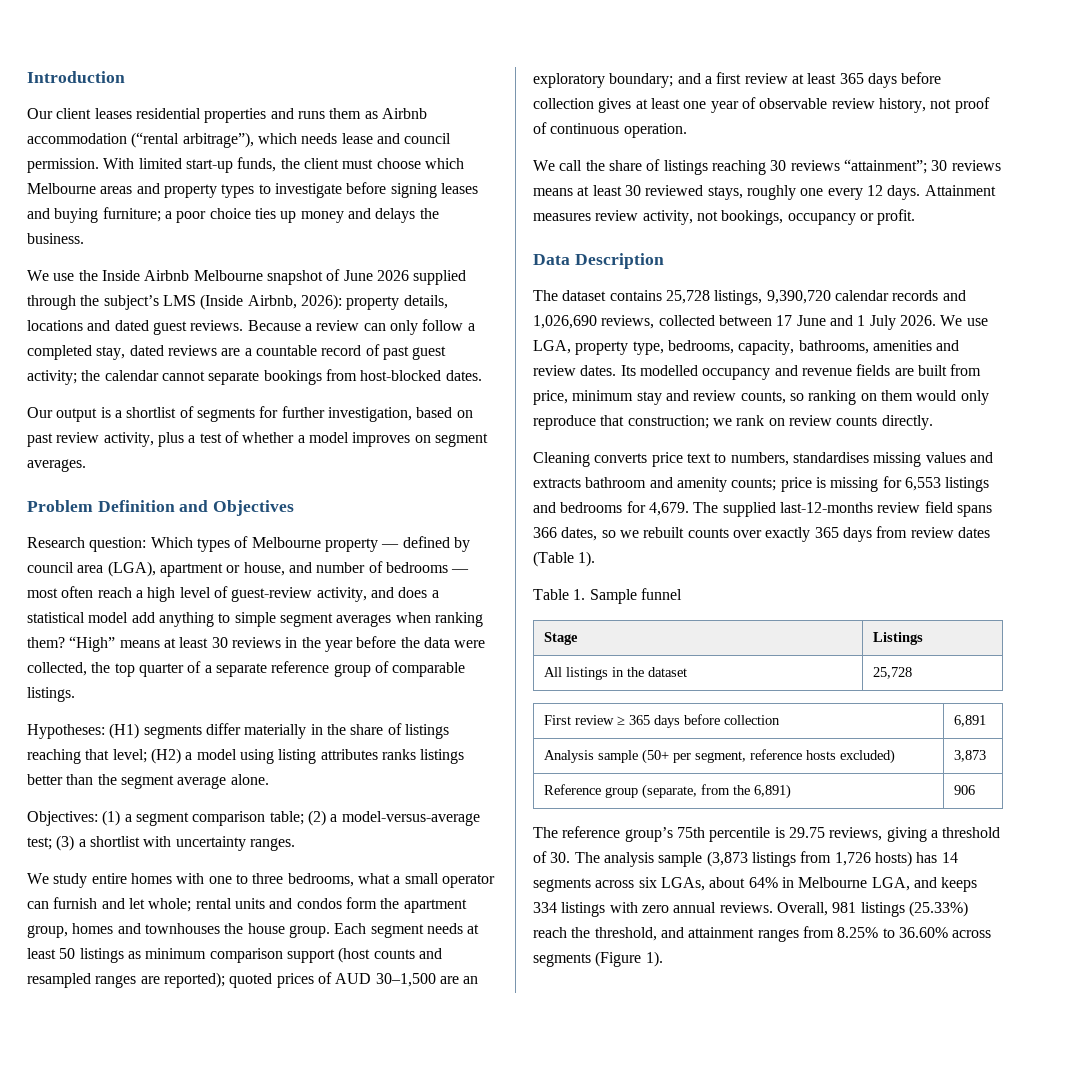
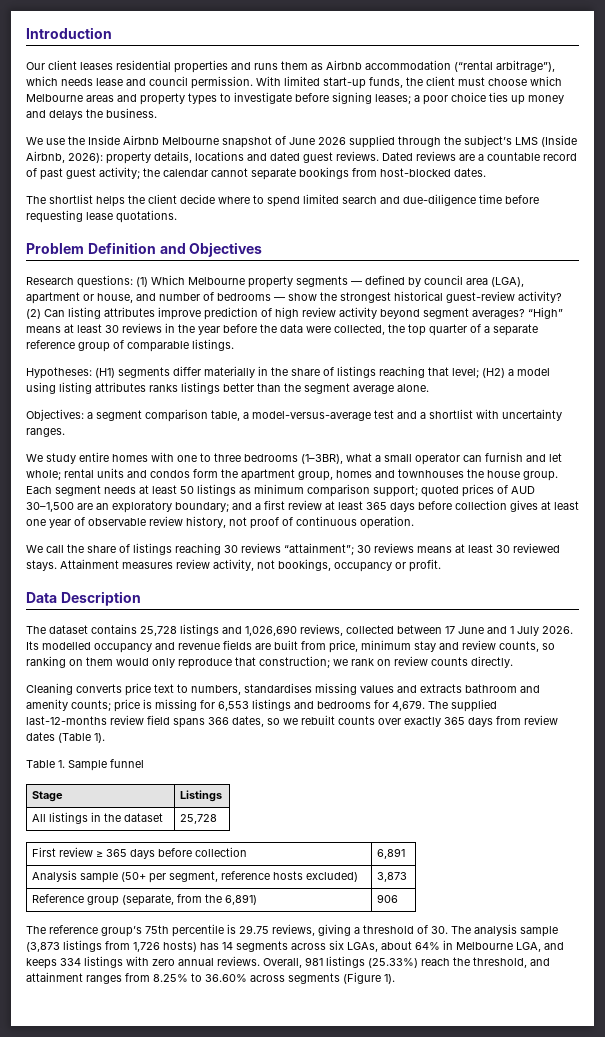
- With limited start-up funds, the client must choose which Melbourne areas and property types to investigate before signing leases and buying furniture; a poor choice ties up money and delays the business.
+ With limited start-up funds, the client must choose which Melbourne areas and property types to investigate before signing leases; a poor choice ties up money and delays the business.
- Because a review can only follow a completed stay, dated reviews are a countable record of past guest activity; the calendar cannot separate bookings from host-blocked dates.
+ Dated reviews are a countable record of past guest activity; the calendar cannot separate bookings from host-blocked dates.
- Our output is a shortlist of segments for further investigation, based on past review activity, plus a test of whether a model improves on segment averages.
+ The shortlist helps the client decide where to spend limited search and due-diligence time before requesting lease quotations.
- Research question: Which types of Melbourne property — defined by council area (LGA), apartment or house, and number of bedrooms — most often reach a high level of guest-review activity, and does a statistical model add anything to simple segment averages when ranking them?
+ Research questions: (1) Which Melbourne property segments — defined by council area (LGA), apartment or house, and number of bedrooms — show the strongest historical guest-review activity? (2) Can listing attributes improve prediction of high review activity beyond segment averages?
- Objectives: (1) a segment comparison table; (2) a model-versus-average test; (3) a shortlist with uncertainty ranges.
+ Objectives: a segment comparison table, a model-versus-average test and a shortlist with uncertainty ranges.
- We study entire homes with one to three bedrooms, what a small operator can furnish and let whole; rental units and condos form the apartment group, homes and townhouses the house group.
+ We study entire homes with one to three bedrooms (1–3BR), what a small operator can furnish and let whole; rental units and condos form the apartment group, homes and townhouses the house group.
- Each segment needs at least 50 listings as minimum comparison support (host counts and resampled ranges are reported); quoted prices of AUD 30–1,500 are an exploratory boundary; and a first review at least 365 days before collection gives at least one year of observable review history, not proof of continuous operation.
+ Each segment needs at least 50 listings as minimum comparison support; quoted prices of AUD 30–1,500 are an exploratory boundary; and a first review at least 365 days before collection gives at least one year of observable review history, not proof of continuous operation.
- We call the share of listings reaching 30 reviews “attainment”; 30 reviews means at least 30 reviewed stays, roughly one every 12 days.
+ We call the share of listings reaching 30 reviews “attainment”; 30 reviews means at least 30 reviewed stays.
- The dataset contains 25,728 listings, 9,390,720 calendar records and 1,026,690 reviews, collected between 17 June and 1 July 2026.
+ The dataset contains 25,728 listings and 1,026,690 reviews, collected between 17 June and 1 July 2026.
- We use LGA, property type, bedrooms, capacity, bathrooms, amenities and review dates.

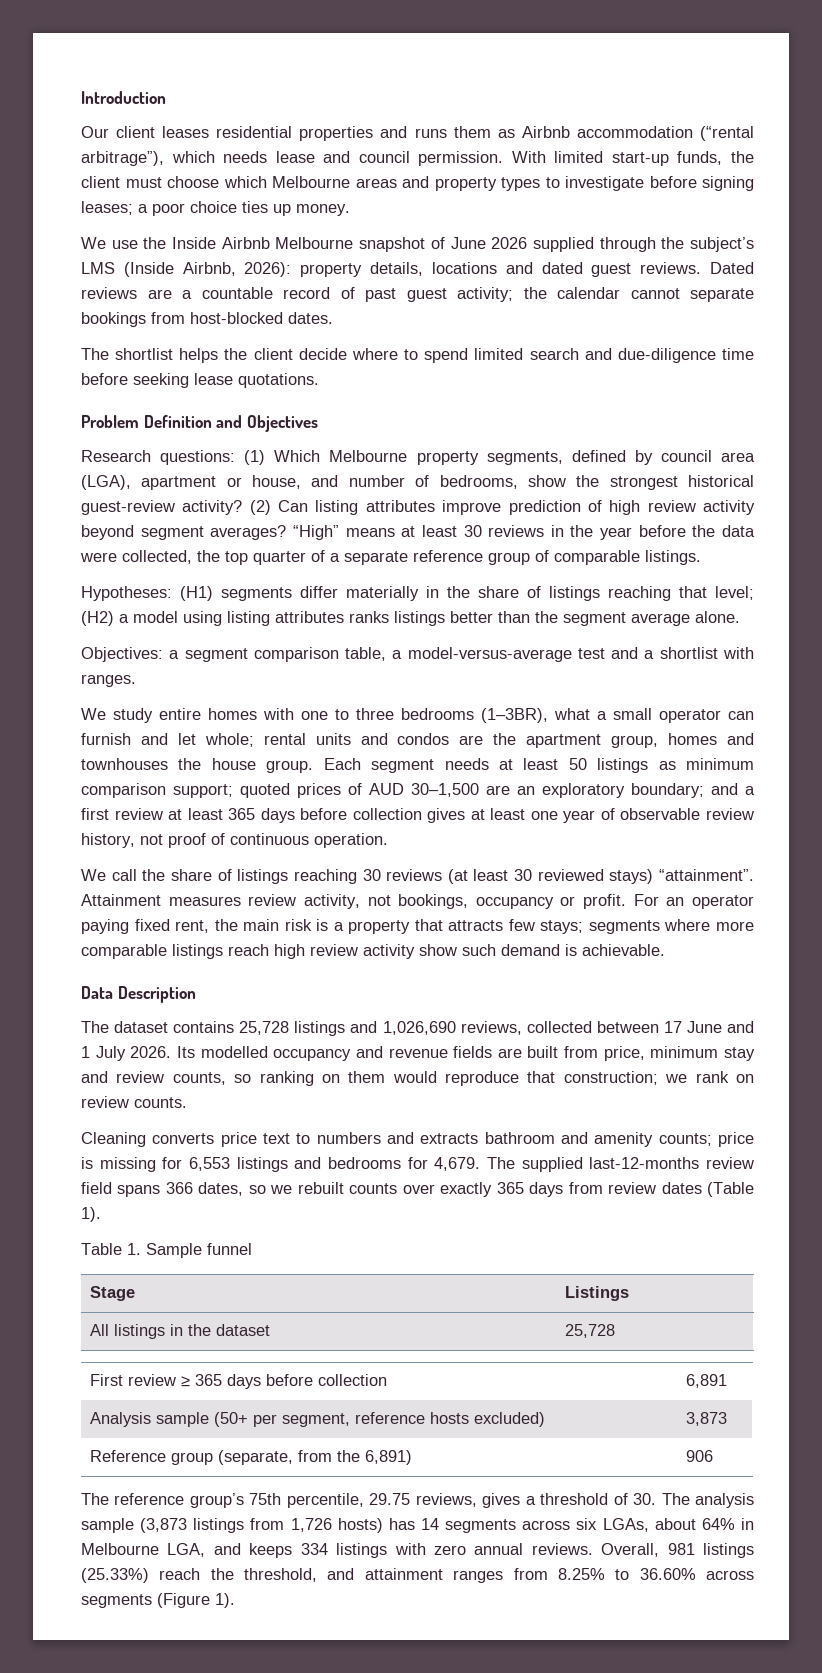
- With limited start-up funds, the client must choose which Melbourne areas and property types to investigate before signing leases; a poor choice ties up money and delays the business.
+ With limited start-up funds, the client must choose which Melbourne areas and property types to investigate before signing leases; a poor choice ties up money.
- The shortlist helps the client decide where to spend limited search and due-diligence time before requesting lease quotations.
+ The shortlist helps the client decide where to spend limited search and due-diligence time before seeking lease quotations.
- Research questions: (1) Which Melbourne property segments — defined by council area (LGA), apartment or house, and number of bedrooms — show the strongest historical guest-review activity?
+ Research questions: (1) Which Melbourne property segments, defined by council area (LGA), apartment or house, and number of bedrooms, show the strongest historical guest-review activity?
- Objectives: a segment comparison table, a model-versus-average test and a shortlist with uncertainty ranges.
+ Objectives: a segment comparison table, a model-versus-average test and a shortlist with ranges.
- We study entire homes with one to three bedrooms (1–3BR), what a small operator can furnish and let whole; rental units and condos form the apartment group, homes and townhouses the house group.
+ We study entire homes with one to three bedrooms (1–3BR), what a small operator can furnish and let whole; rental units and condos are the apartment group, homes and townhouses the house group.
- We call the share of listings reaching 30 reviews “attainment”; 30 reviews means at least 30 reviewed stays.
+ We call the share of listings reaching 30 reviews (at least 30 reviewed stays) “attainment”.
+ For an operator paying fixed rent, the main risk is a property that attracts few stays; segments where more comparable listings reach high review activity show such demand is achievable.
- Its modelled occupancy and revenue fields are built from price, minimum stay and review counts, so ranking on them would only reproduce that construction; we rank on review counts directly.
+ Its modelled occupancy and revenue fields are built from price, minimum stay and review counts, so ranking on them would reproduce that construction; we rank on review counts.
- Cleaning converts price text to numbers, standardises missing values and extracts bathroom and amenity counts; price is missing for 6,553 listings and bedrooms for 4,679.
+ Cleaning converts price text to numbers and extracts bathroom and amenity counts; price is missing for 6,553 listings and bedrooms for 4,679.
- The reference group’s 75th percentile is 29.75 reviews, giving a threshold of 30. The analysis sample (3,873 listings from 1,726 hosts) has 14 segments across six LGAs, about 64% in Melbourne LGA, and keeps 334 listings with zero annual reviews.
+ The reference group’s 75th percentile, 29.75 reviews, gives a threshold of 30. The analysis sample (3,873 listings from 1,726 hosts) has 14 segments across six LGAs, about 64% in Melbourne LGA, and keeps 334 listings with zero annual reviews.

